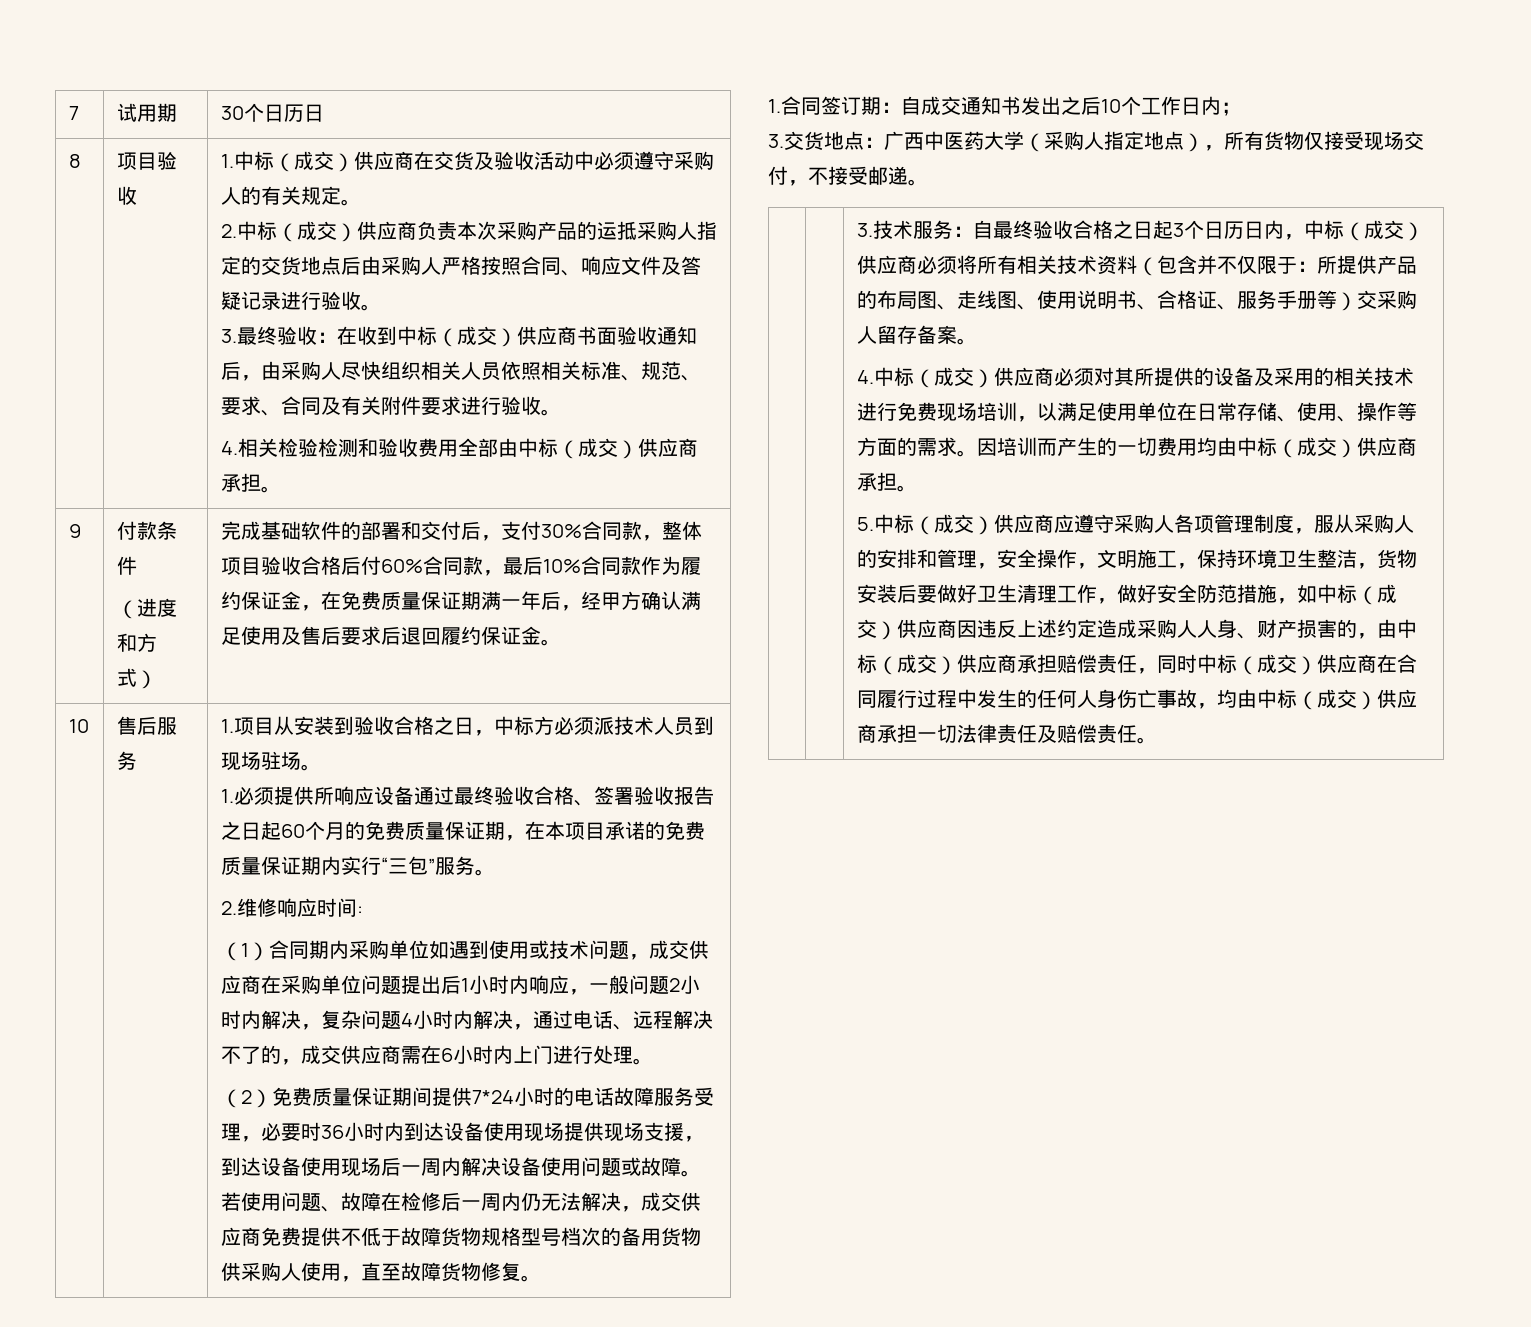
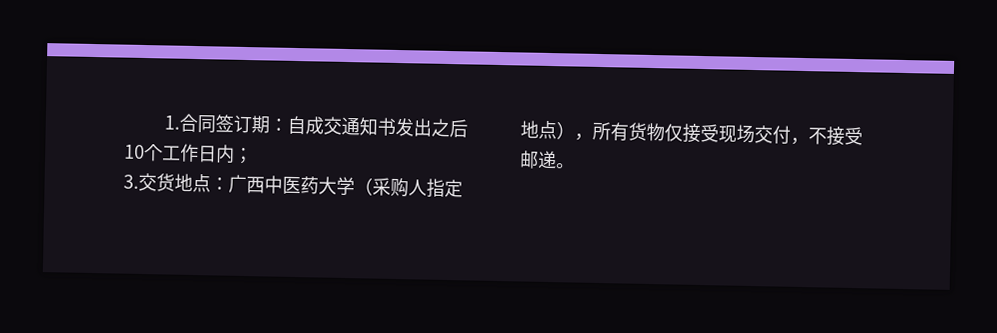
- 7 | 试用期 | 30个日历日
- 8 | 项目验收 | 1.中标（成交）供应商在交货及验收活动中必须遵守采购人的有关规定。
- 2.中标（成交）供应商负责本次采购产品的运抵采购人指定的交货地点后由采购人严格按照合同、响应文件及答疑记录进行验收。
- 3.最终验收：在收到中标（成交）供应商书面验收通知后，由采购人尽快组织相关人员依照相关标准、规范、要求、合同及有关附件要求进行验收。
- 4.相关检验检测和验收费用全部由中标（成交）供应商承担。
- 9 | 付款条件
- （进度和方式） | 完成基础软件的部署和交付后，支付30%合同款，整体项目验收合格后付60%合同款，最后10%合同款作为履约保证金，在免费质量保证期满一年后，经甲方确认满足使用及售后要求后退回履约保证金。
- 10 | 售后服务 | 1.项目从安装到验收合格之日，中标方必须派技术人员到现场驻场。
- 1.必须提供所响应设备通过最终验收合格、签署验收报告之日起60个月的免费质量保证期，在本项目承诺的免费质量保证期内实行“三包”服务。
- 2.维修响应时间:
- （1）合同期内采购单位如遇到使用或技术问题，成交供应商在采购单位问题提出后1小时内响应，一般问题2小时内解决，复杂问题4小时内解决，通过电话、远程解决不了的，成交供应商需在6小时内上门进行处理。
- （2）免费质量保证期间提供7*24小时的电话故障服务受理，必要时36小时内到达设备使用现场提供现场支援，到达设备使用现场后一周内解决设备使用问题或故障。若使用问题、故障在检修后一周内仍无法解决，成交供应商免费提供不低于故障货物规格型号档次的备用货物供采购人使用，直至故障货物修复。
- 3.技术服务：自最终验收合格之日起3个日历日内，中标（成交）供应商必须将所有相关技术资料（包含并不仅限于：所提供产品的布局图、走线图、使用说明书、合格证、服务手册等）交采购人留存备案。
- 4.中标（成交）供应商必须对其所提供的设备及采用的相关技术进行免费现场培训，以满足使用单位在日常存储、使用、操作等方面的需求。因培训而产生的一切费用均由中标（成交）供应商承担。
- 5.中标（成交）供应商应遵守采购人各项管理制度，服从采购人的安排和管理，安全操作，文明施工，保持环境卫生整洁，货物安装后要做好卫生清理工作，做好安全防范措施，如中标（成交）供应商因违反上述约定造成采购人人身、财产损害的，由中标（成交）供应商承担赔偿责任，同时中标（成交）供应商在合同履行过程中发生的任何人身伤亡事故，均由中标（成交）供应商承担一切法律责任及赔偿责任。

